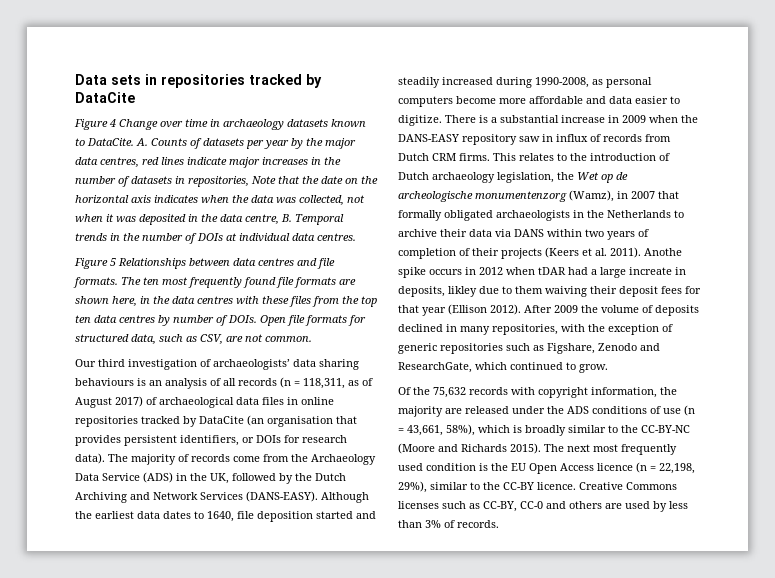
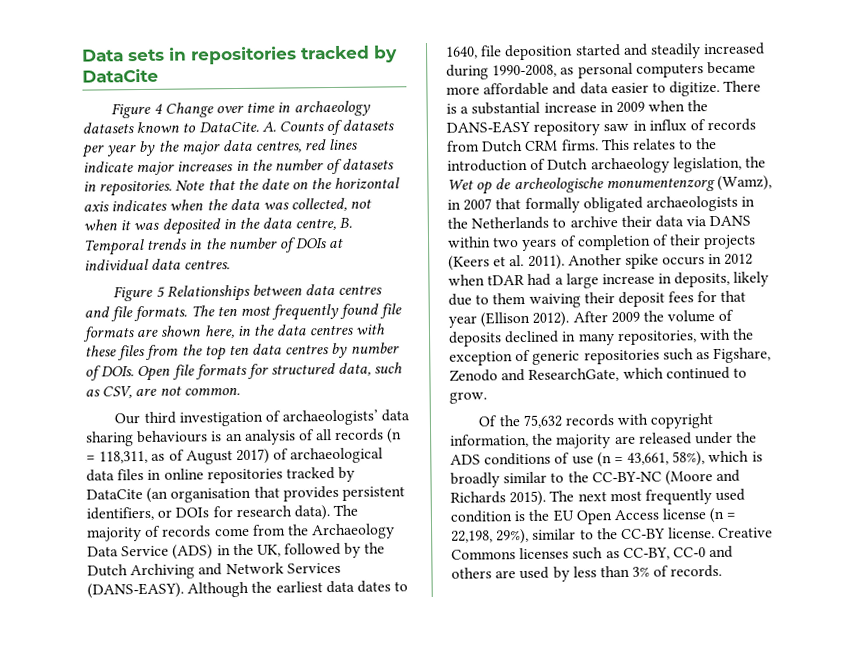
- A. Counts of datasets per year by the major data centres, red lines indicate major increases in the number of datasets in repositories, Note that the date on the horizontal axis indicates when the data was collected, not when it was deposited in the data centre, B. Temporal trends in the number of DOIs at individual data centres.
+ A. Counts of datasets per year by the major data centres, red lines indicate major increases in the number of datasets in repositories. Note that the date on the horizontal axis indicates when the data was collected, not when it was deposited in the data centre, B. Temporal trends in the number of DOIs at individual data centres.
- Although the earliest data dates to 1640, file deposition started and steadily increased during 1990-2008, as personal computers become more affordable and data easier to digitize.
+ Although the earliest data dates to 1640, file deposition started and steadily increased during 1990-2008, as personal computers became more affordable and data easier to digitize.
- Anothe spike occurs in 2012 when tDAR had a large increate in deposits, likley due to them waiving their deposit fees for that year (Ellison 2012).
+ Another spike occurs in 2012 when tDAR had a large increase in deposits, likely due to them waiving their deposit fees for that year (Ellison 2012).
- The next most frequently used condition is the EU Open Access licence (n = 22,198, 29%), similar to the CC-BY licence.
+ The next most frequently used condition is the EU Open Access license (n = 22,198, 29%), similar to the CC-BY license.

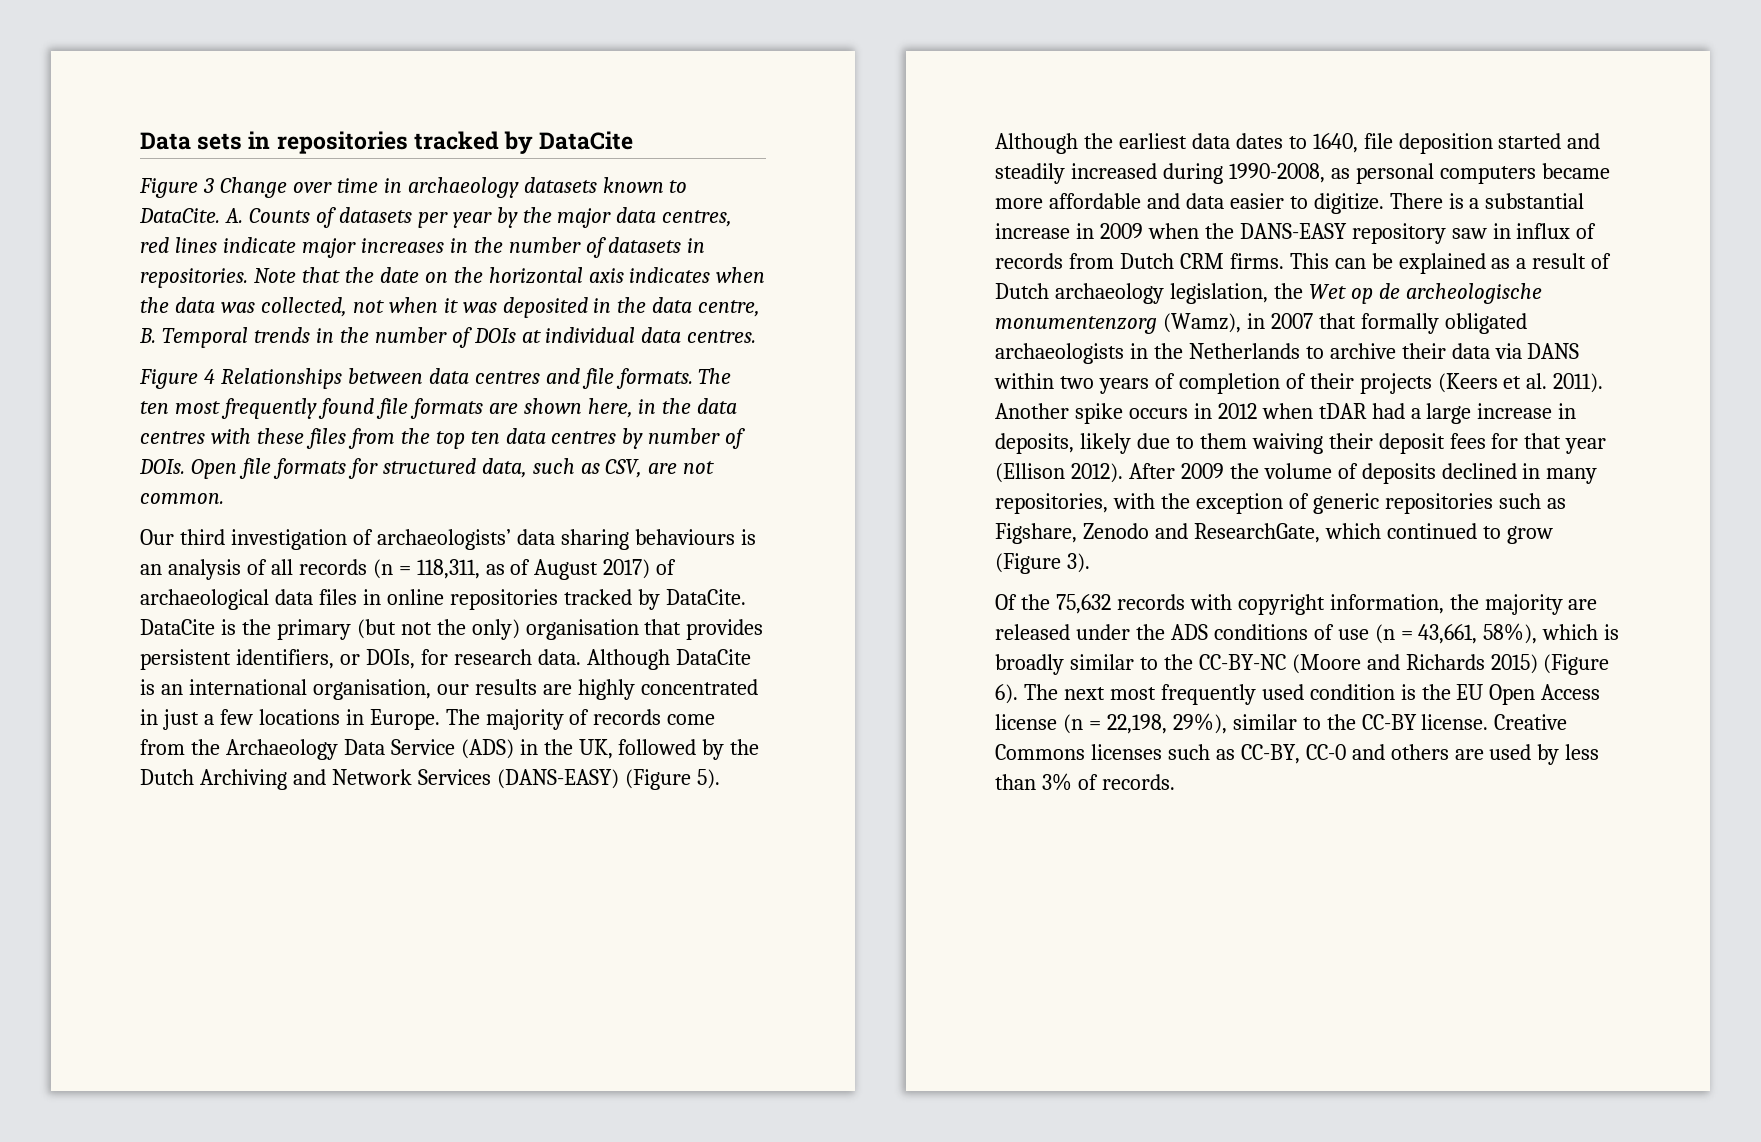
- Figure 4 Change over time in archaeology datasets known to DataCite.
+ Figure 3 Change over time in archaeology datasets known to DataCite.
- Figure 5 Relationships between data centres and file formats.
+ Figure 4 Relationships between data centres and file formats.
- Our third investigation of archaeologists’ data sharing behaviours is an analysis of all records (n = 118,311, as of August 2017) of archaeological data files in online repositories tracked by DataCite (an organisation that provides persistent identifiers, or DOIs for research data).
+ Our third investigation of archaeologists’ data sharing behaviours is an analysis of all records (n = 118,311, as of August 2017) of archaeological data files in online repositories tracked by DataCite. DataCite is the primary (but not the only) organisation that provides persistent identifiers, or DOIs, for research data. Although DataCite is an international organisation, our results are highly concentrated in just a few locations in Europe.
- The majority of records come from the Archaeology Data Service (ADS) in the UK, followed by the Dutch Archiving and Network Services (DANS-EASY).
+ The majority of records come from the Archaeology Data Service (ADS) in the UK, followed by the Dutch Archiving and Network Services (DANS-EASY) (Figure 5).
- This relates to the introduction of Dutch archaeology legislation, the Wet op de archeologische monumentenzorg (Wamz), in 2007 that formally obligated archaeologists in the Netherlands to archive their data via DANS within two years of completion of their projects (Keers et al. 2011).
+ This can be explained as a result of Dutch archaeology legislation, the Wet op de archeologische monumentenzorg (Wamz), in 2007 that formally obligated archaeologists in the Netherlands to archive their data via DANS within two years of completion of their projects (Keers et al. 2011).
- After 2009 the volume of deposits declined in many repositories, with the exception of generic repositories such as Figshare, Zenodo and ResearchGate, which continued to grow.
+ After 2009 the volume of deposits declined in many repositories, with the exception of generic repositories such as Figshare, Zenodo and ResearchGate, which continued to grow (Figure 3).
- Of the 75,632 records with copyright information, the majority are released under the ADS conditions of use (n = 43,661, 58%), which is broadly similar to the CC-BY-NC (Moore and Richards 2015).
+ Of the 75,632 records with copyright information, the majority are released under the ADS conditions of use (n = 43,661, 58%), which is broadly similar to the CC-BY-NC (Moore and Richards 2015) (Figure 6).

